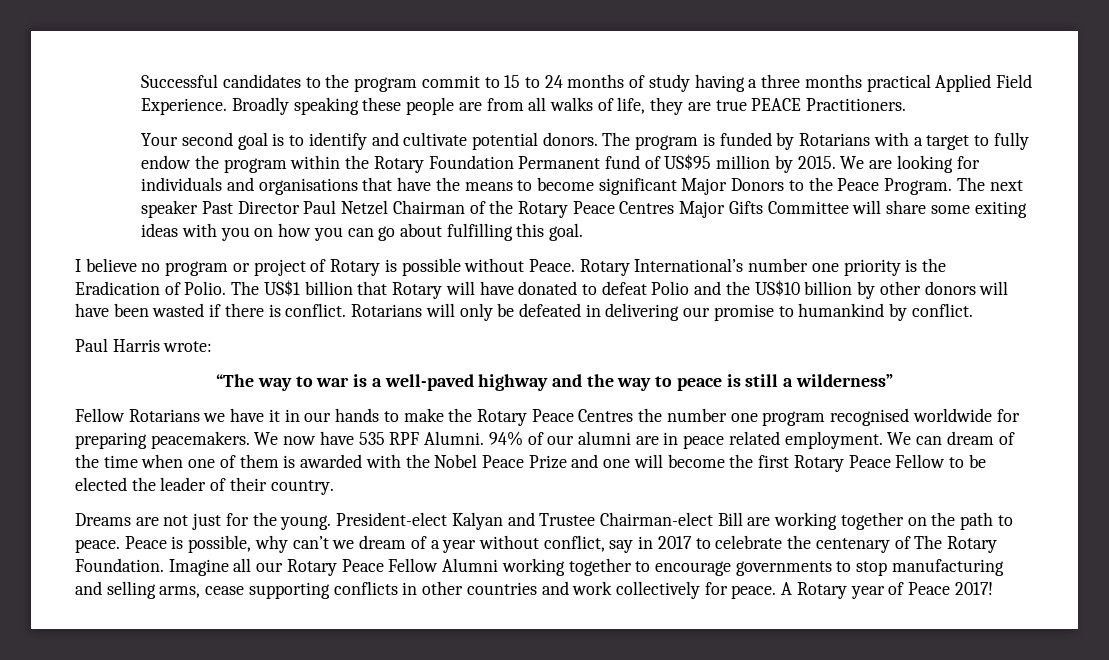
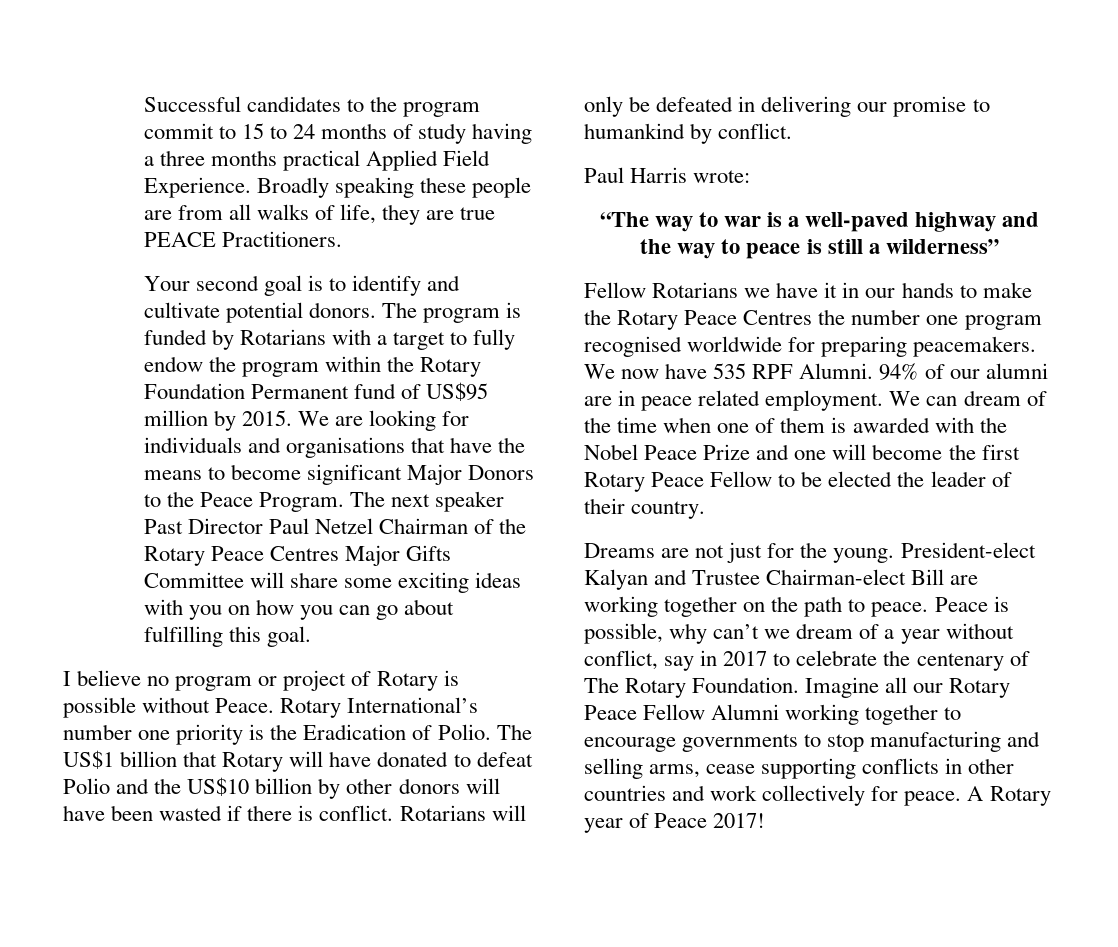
- The next speaker Past Director Paul Netzel Chairman of the Rotary Peace Centres Major Gifts Committee will share some exiting ideas with you on how you can go about fulfilling this goal.
+ The next speaker Past Director Paul Netzel Chairman of the Rotary Peace Centres Major Gifts Committee will share some exciting ideas with you on how you can go about fulfilling this goal.

